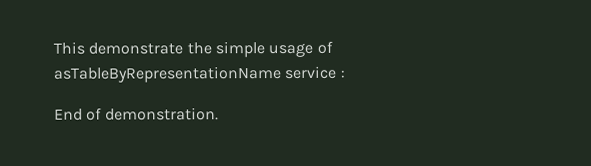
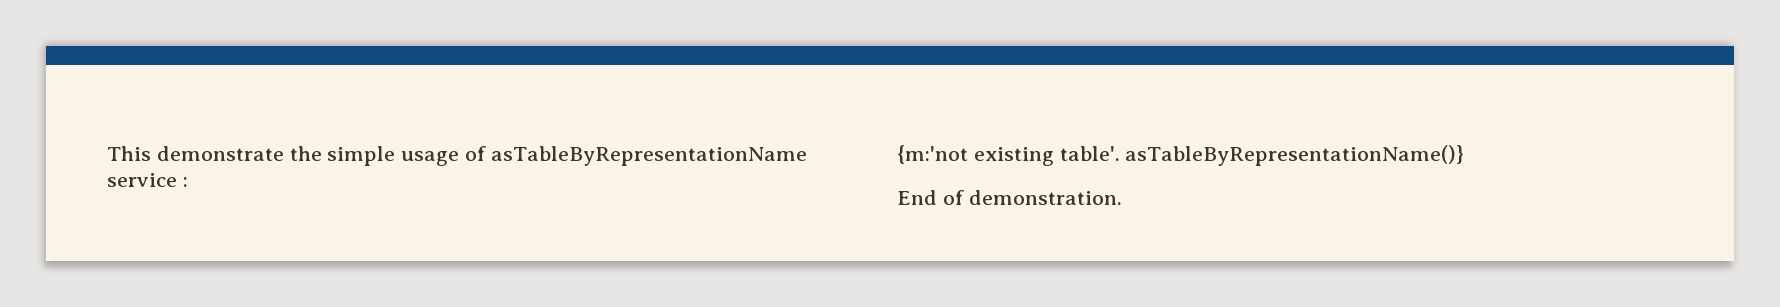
+ {m:'not existing table'. asTableByRepresentationName()}

